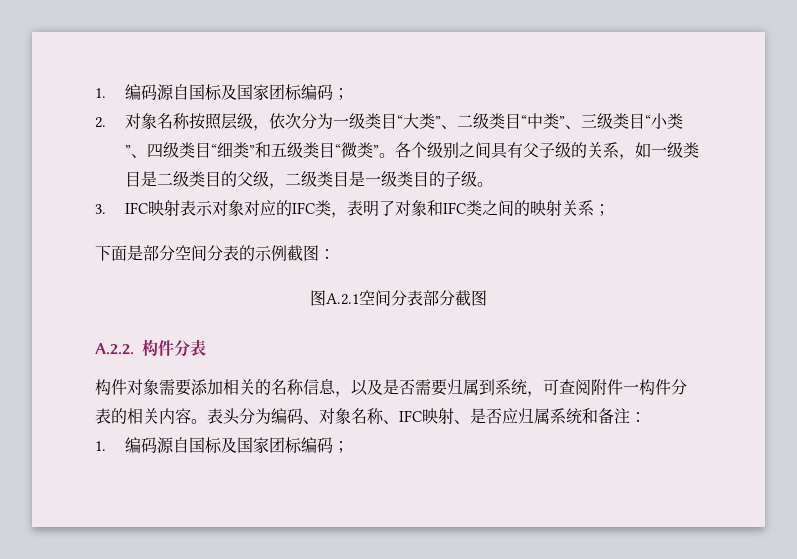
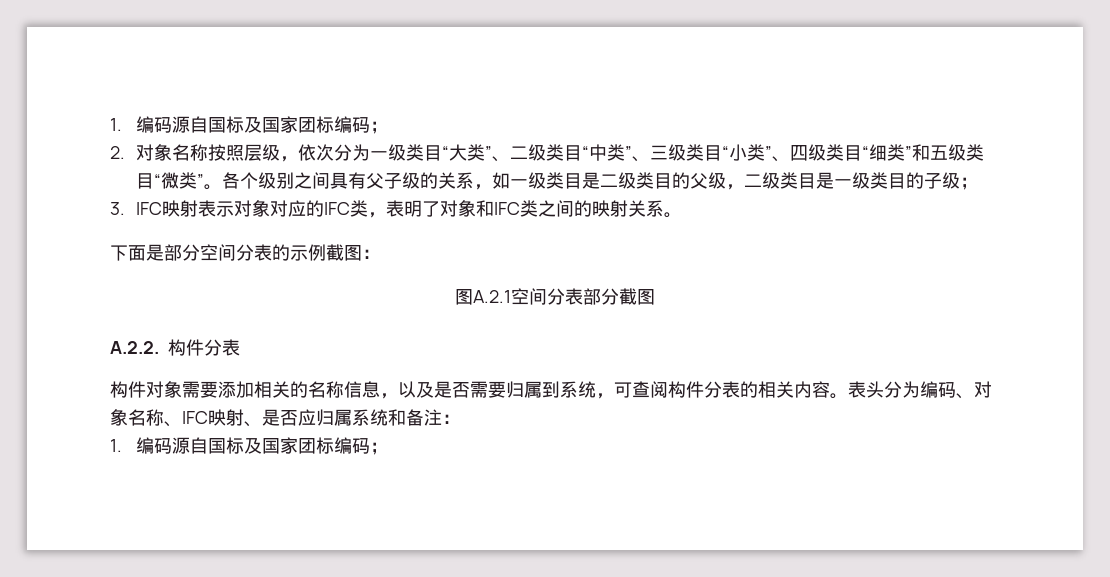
- 各个级别之间具有父子级的关系，如一级类目是二级类目的父级，二级类目是一级类目的子级。
+ 各个级别之间具有父子级的关系，如一级类目是二级类目的父级，二级类目是一级类目的子级；
- 3. IFC映射表示对象对应的IFC类，表明了对象和IFC类之间的映射关系；
+ 3. IFC映射表示对象对应的IFC类，表明了对象和IFC类之间的映射关系。
- 构件对象需要添加相关的名称信息，以及是否需要归属到系统，可查阅附件一构件分表的相关内容。
+ 构件对象需要添加相关的名称信息，以及是否需要归属到系统，可查阅构件分表的相关内容。

